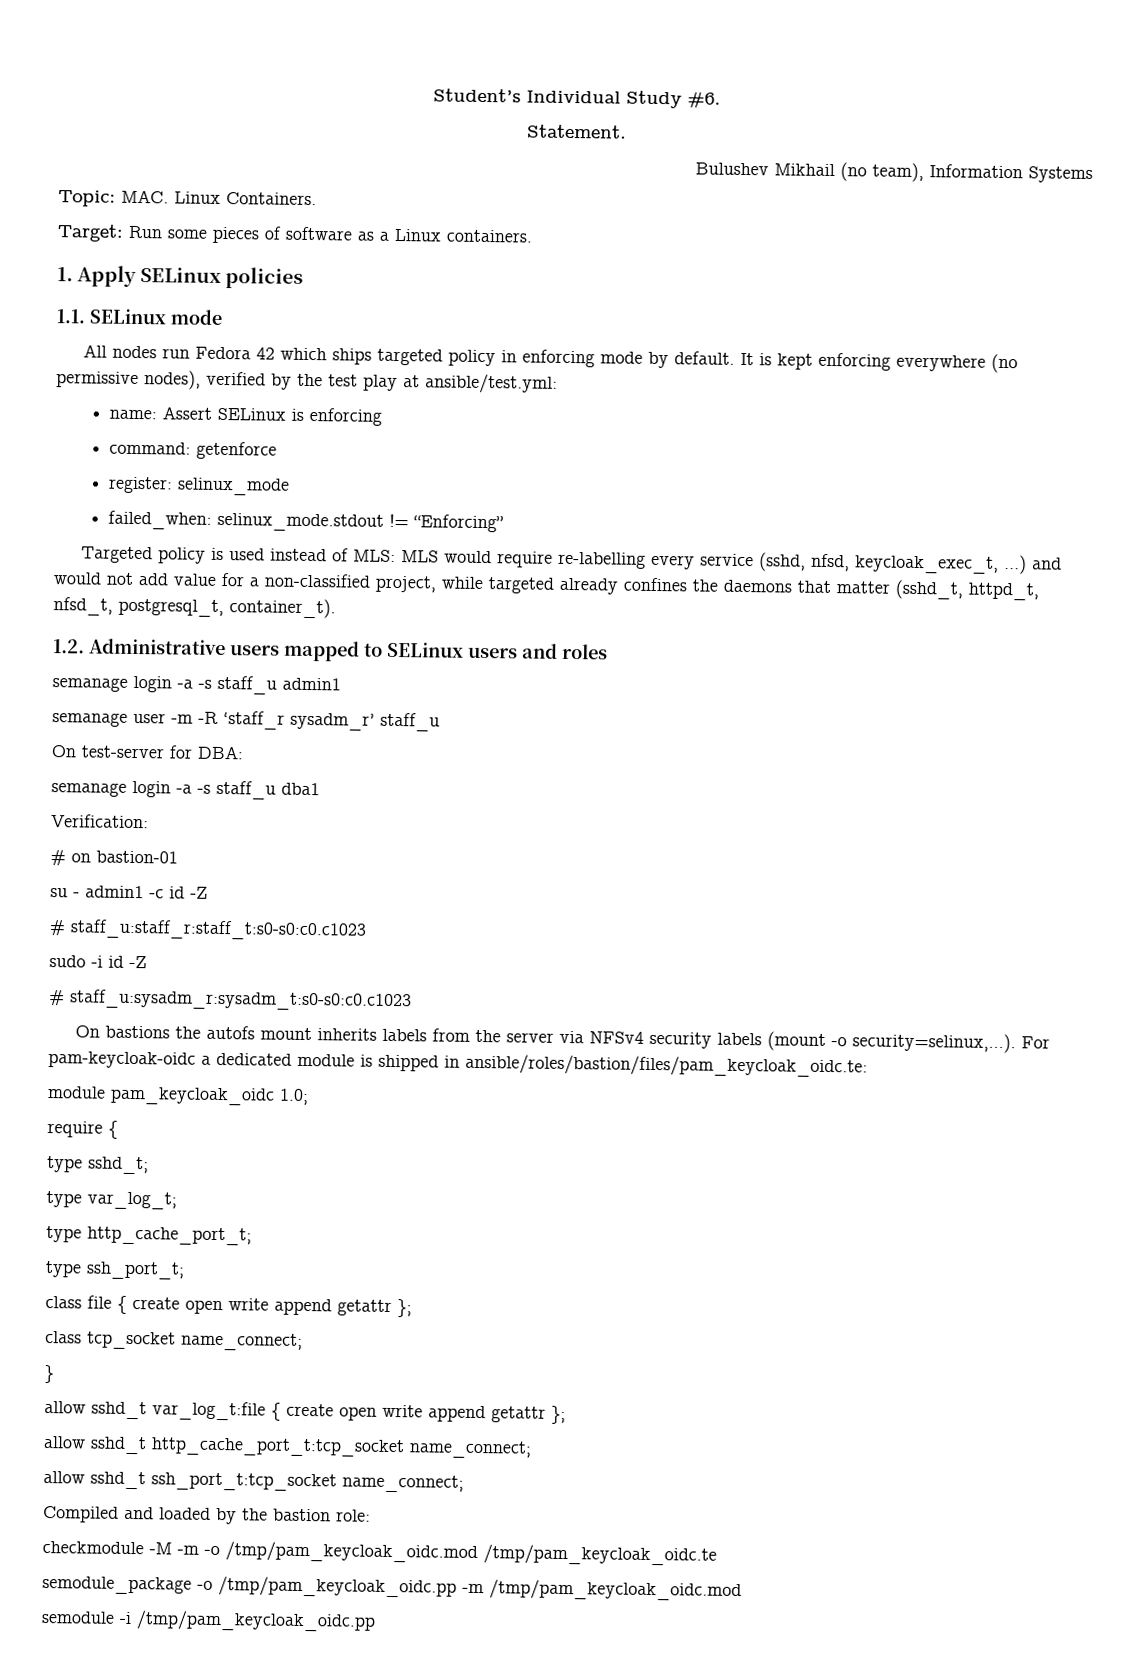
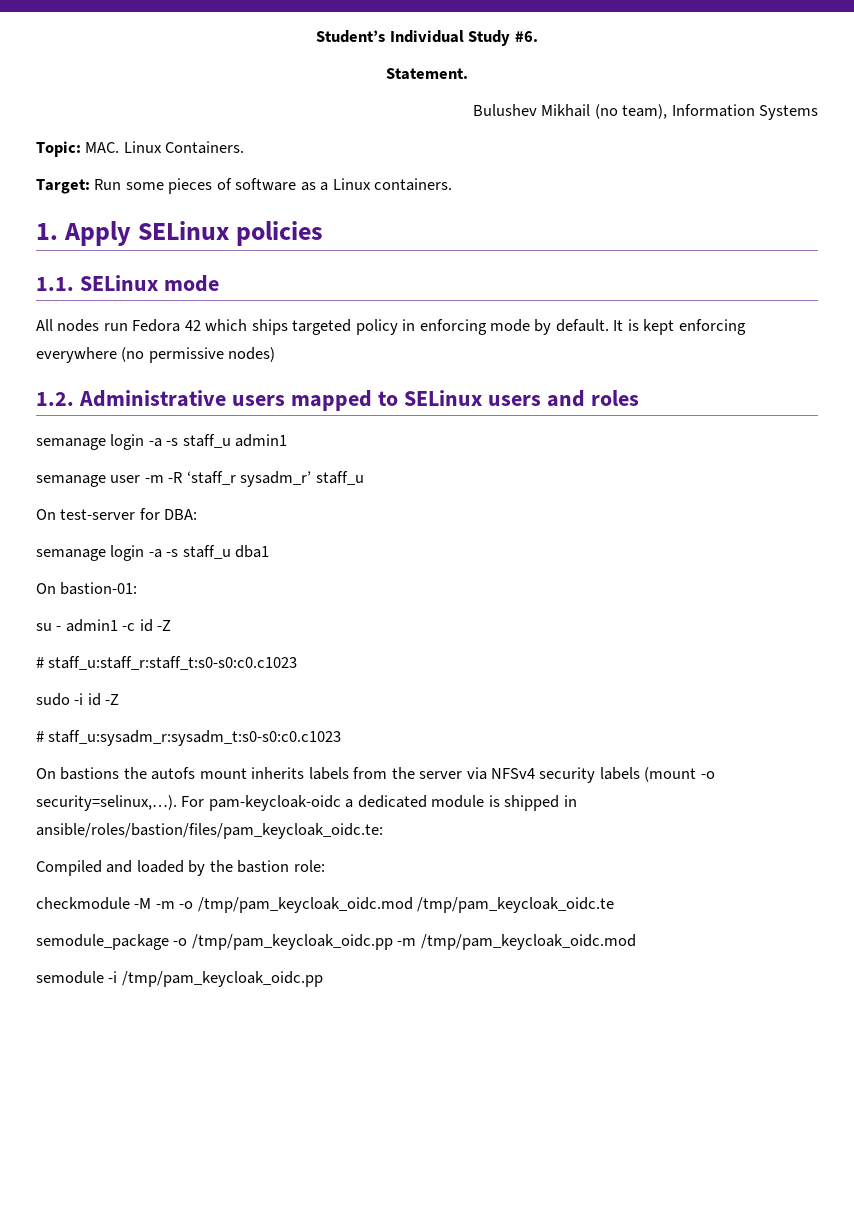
- It is kept enforcing everywhere (no permissive nodes), verified by the test play at ansible/test.yml:
- name: Assert SELinux is enforcing
- command: getenforce
- register: selinux_mode
- failed_when: selinux_mode.stdout != “Enforcing”
- Targeted policy is used instead of MLS: MLS would require re-labelling every service (sshd, nfsd, keycloak_exec_t, …) and would not add value for a non-classified project, while targeted already confines the daemons that matter (sshd_t, httpd_t, nfsd_t, postgresql_t, container_t).
+ It is kept enforcing everywhere (no permissive nodes)
- Verification:
- # on bastion-01
+ On bastion-01:
- module pam_keycloak_oidc 1.0;
- require {
- type sshd_t;
- type var_log_t;
- type http_cache_port_t;
- type ssh_port_t;
- class file { create open write append getattr };
- class tcp_socket name_connect;
- }
- allow sshd_t var_log_t:file { create open write append getattr };
- allow sshd_t http_cache_port_t:tcp_socket name_connect;
- allow sshd_t ssh_port_t:tcp_socket name_connect;

